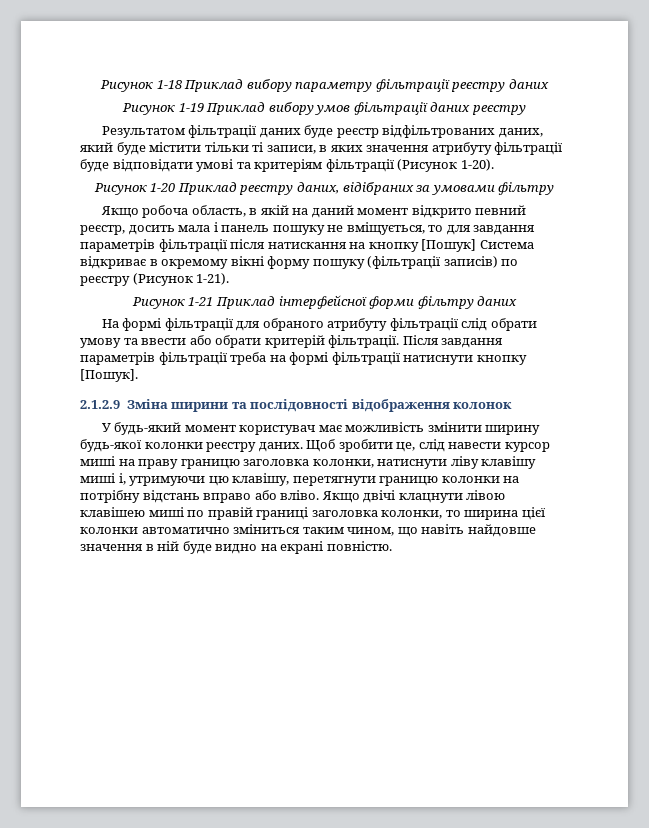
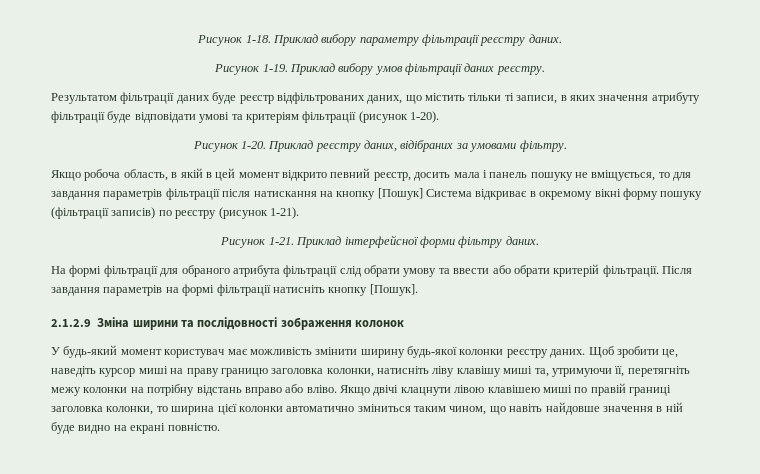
- Рисунок 1-18 Приклад вибору параметру фільтрації реєстру даних
- Рисунок 1-19 Приклад вибору умов фільтрації даних реєстру
+ Рисунок 1-18. Приклад вибору параметру фільтрації реєстру даних.
+ Рисунок 1-19. Приклад вибору умов фільтрації даних реєстру.
- Результатом фільтрації даних буде реєстр відфільтрованих даних, який буде містити тільки ті записи, в яких значення атрибуту фільтрації буде відповідати умові та критеріям фільтрації (Рисунок 1-20).
+ Результатом фільтрації даних буде реєстр відфільтрованих даних, що містить тільки ті записи, в яких значення атрибуту фільтрації буде відповідати умові та критеріям фільтрації (рисунок 1-20).
- Рисунок 1-20 Приклад реєстру даних, відібраних за умовами фільтру
+ Рисунок 1-20. Приклад реєстру даних, відібраних за умовами фільтру.
- Якщо робоча область, в якій на даний момент відкрито певний реєстр, досить мала і панель пошуку не вміщується, то для завдання параметрів фільтрації після натискання на кнопку [Пошук] Система відкриває в окремому вікні форму пошуку (фільтрації записів) по реєстру (Рисунок 1-21).
+ Якщо робоча область, в якій в цей момент відкрито певний реєстр, досить мала і панель пошуку не вміщується, то для завдання параметрів фільтрації після натискання на кнопку [Пошук] Система відкриває в окремому вікні форму пошуку (фільтрації записів) по реєстру (рисунок 1-21).
- Рисунок 1-21 Приклад інтерфейсної форми фільтру даних
+ Рисунок 1-21. Приклад інтерфейсної форми фільтру даних.
- На формі фільтрації для обраного атрибуту фільтрації слід обрати умову та ввести або обрати критерій фільтрації.
+ На формі фільтрації для обраного атрибута фільтрації слід обрати умову та ввести або обрати критерій фільтрації.
- Після завдання параметрів фільтрації треба на формі фільтрації натиснути кнопку [Пошук].
+ Після завдання параметрів на формі фільтрації натисніть кнопку [Пошук].
- 2.1.2.9 Зміна ширини та послідовності відображення колонок
+ 2.1.2.9 Зміна ширини та послідовності зображення колонок
- Щоб зробити це, слід навести курсор миші на праву границю заголовка колонки, натиснути ліву клавішу миші і, утримуючи цю клавішу, перетягнути границю колонки на потрібну відстань вправо або вліво.
+ Щоб зробити це, наведіть курсор миші на праву границю заголовка колонки, натисніть ліву клавішу миші та, утримуючи її, перетягніть межу колонки на потрібну відстань вправо або вліво.

